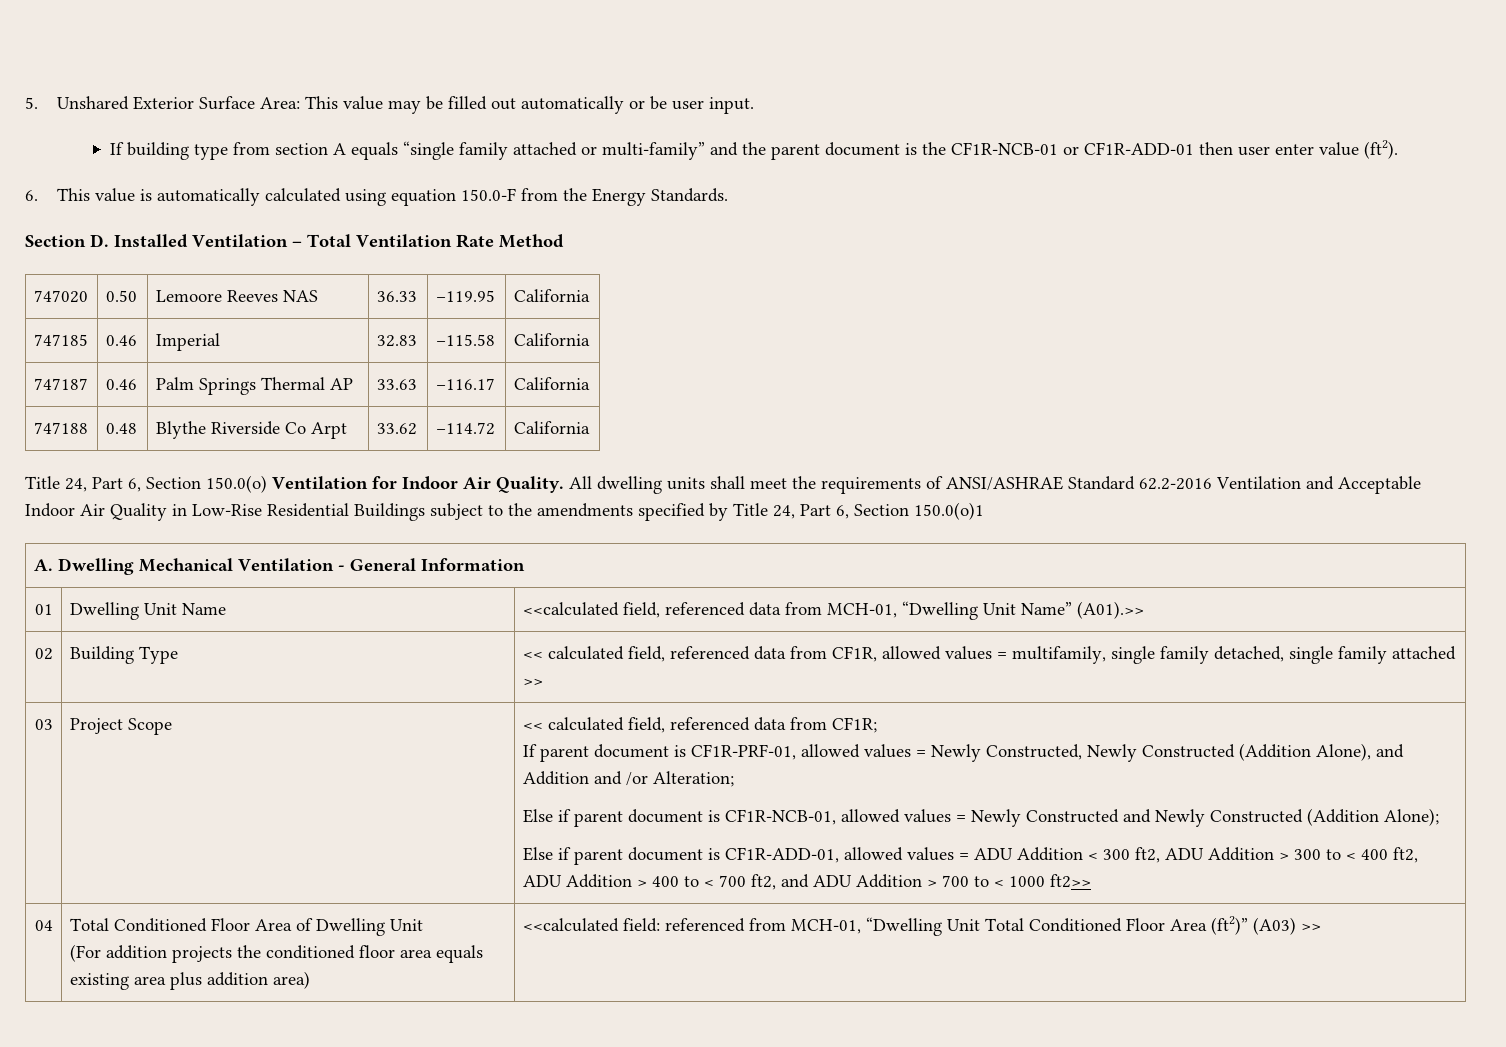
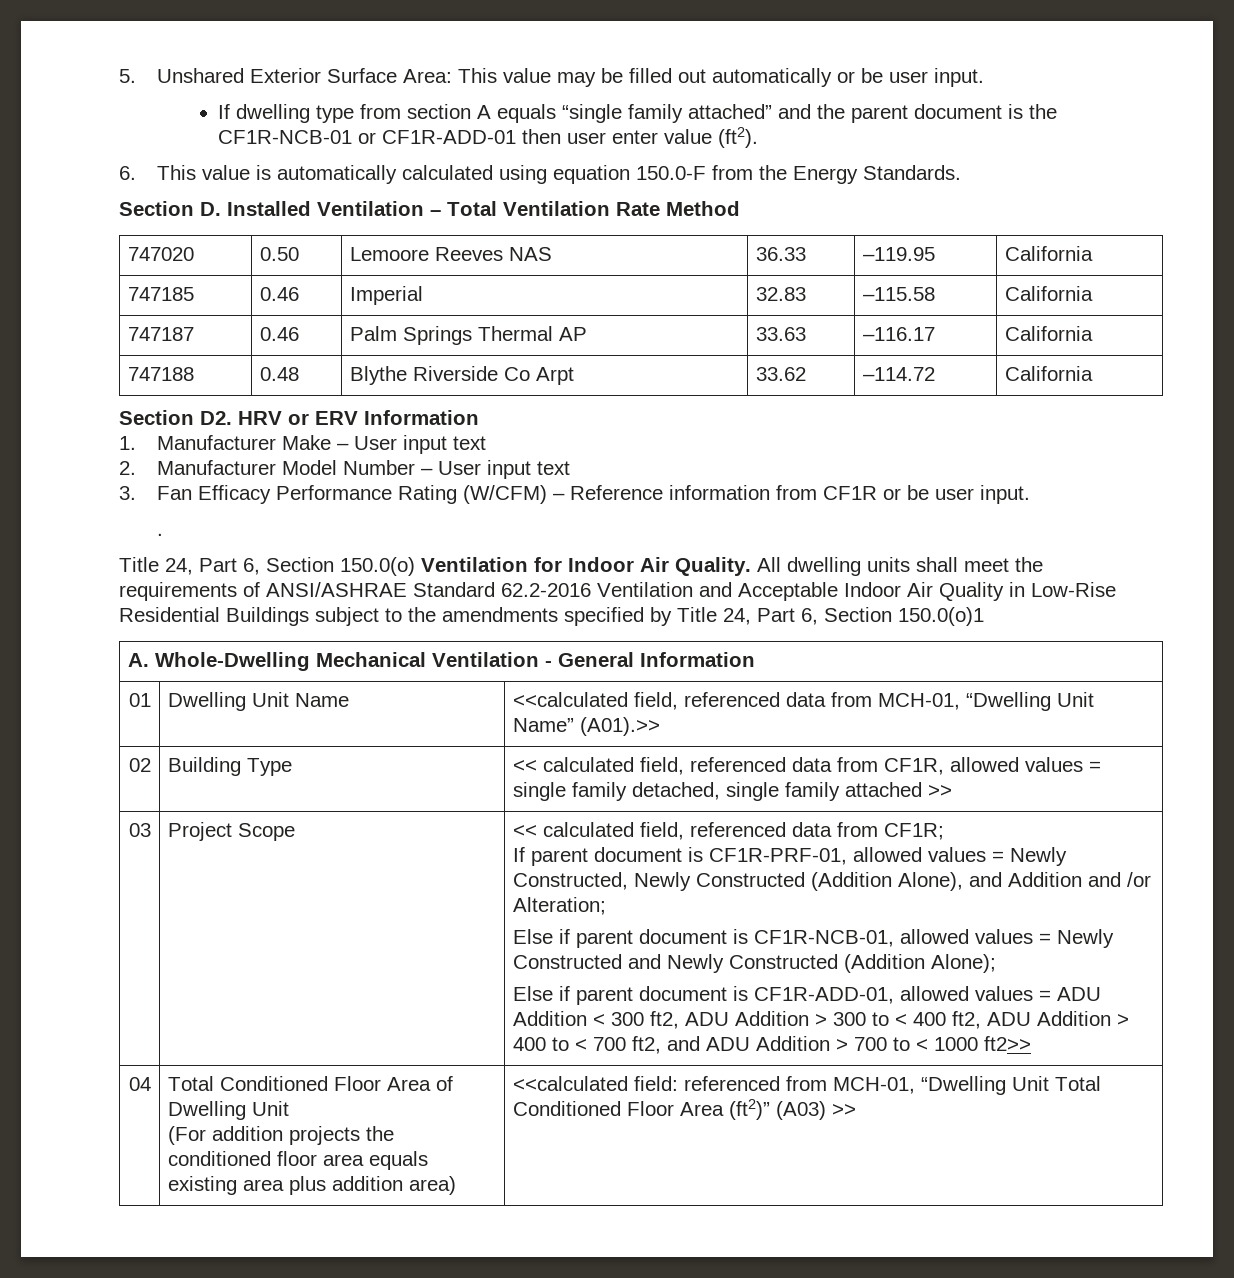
- If building type from section A equals “single family attached or multi-family” and the parent document is the CF1R-NCB-01 or CF1R-ADD-01 then user enter value (ft2).
+ If dwelling type from section A equals “single family attached” and the parent document is the CF1R-NCB-01 or CF1R-ADD-01 then user enter value (ft2).
+ Section D2. HRV or ERV Information
+ 1. Manufacturer Make – User input text
+ 2. Manufacturer Model Number – User input text
+ 3. Fan Efficacy Performance Rating (W/CFM) – Reference information from CF1R or be user input.
+ .
- A. Dwelling Mechanical Ventilation - General Information
+ A. Whole-Dwelling Mechanical Ventilation - General Information
- 02 | Building Type | << calculated field, referenced data from CF1R, allowed values = multifamily, single family detached, single family attached >>
+ 02 | Building Type | << calculated field, referenced data from CF1R, allowed values = single family detached, single family attached >>

